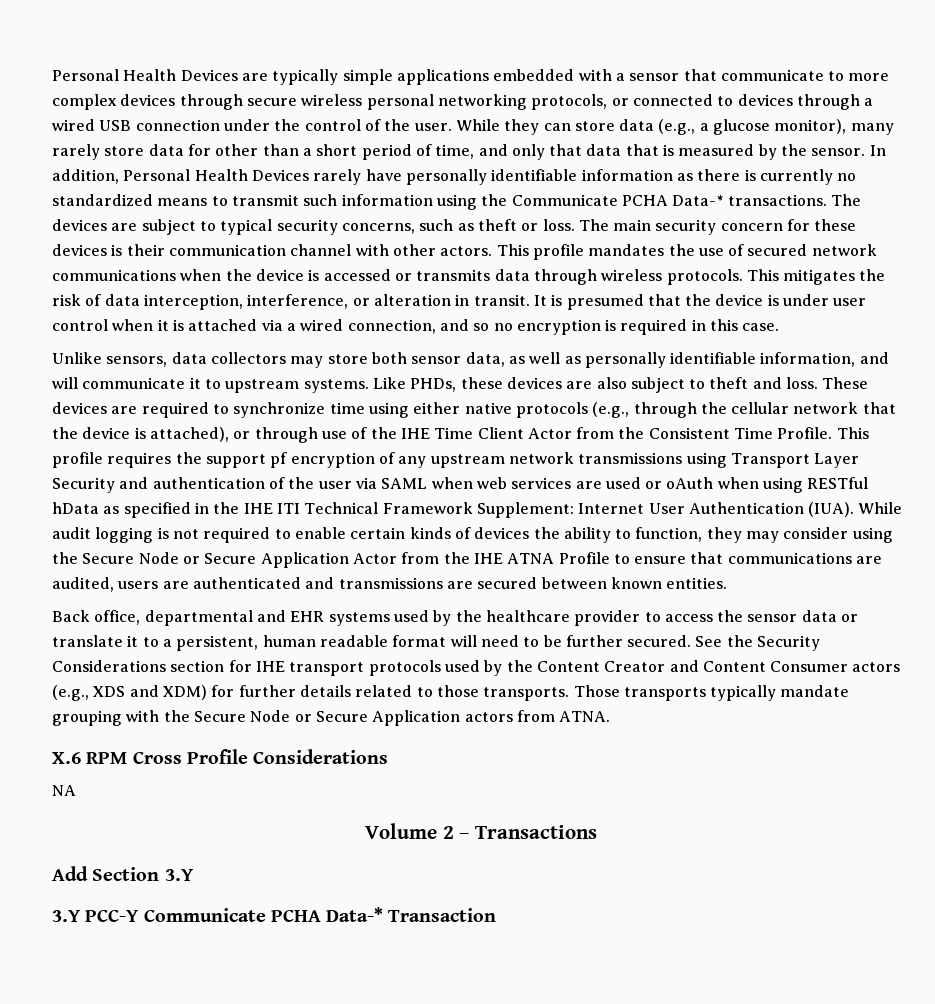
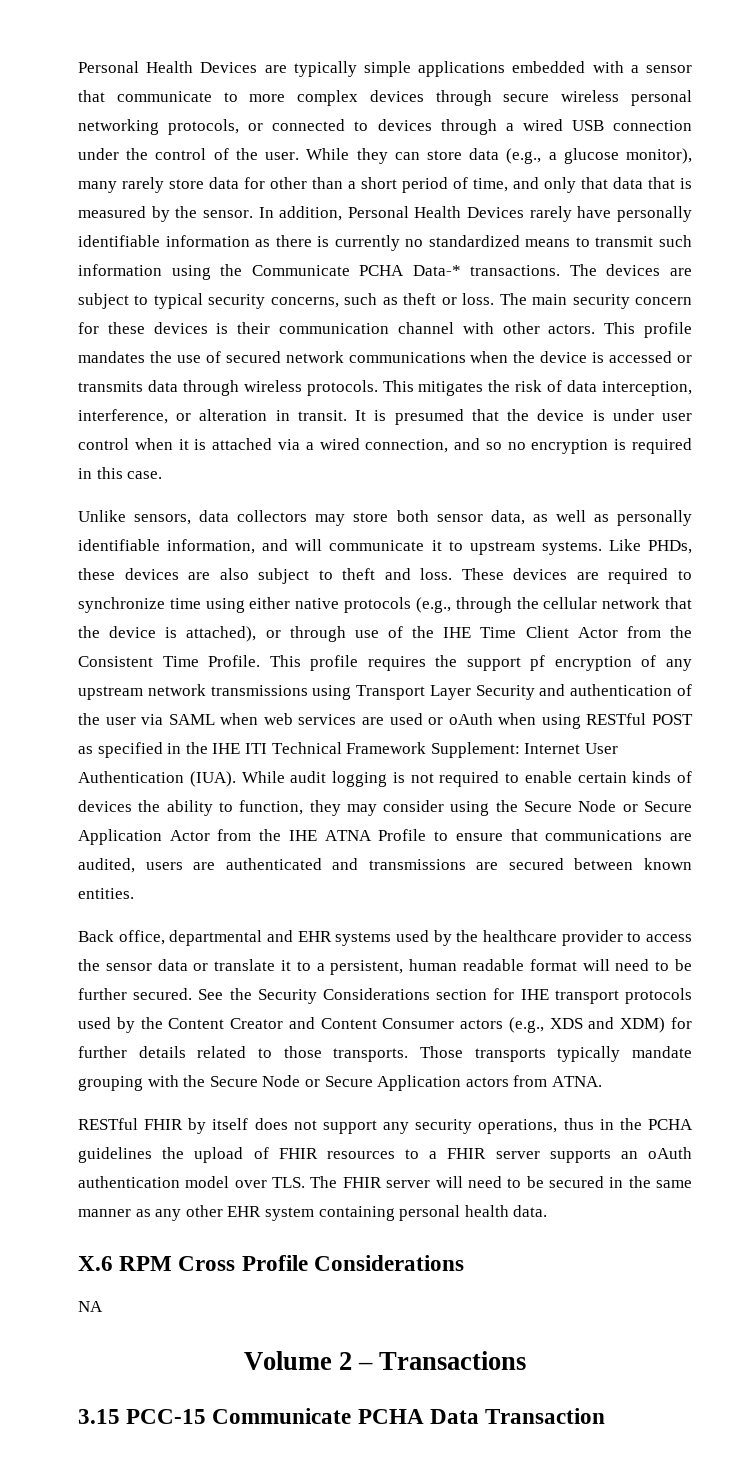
- This profile requires the support pf encryption of any upstream network transmissions using Transport Layer Security and authentication of the user via SAML when web services are used or oAuth when using RESTful hData as specified in the IHE ITI Technical Framework Supplement: Internet User Authentication (IUA).
+ This profile requires the support pf encryption of any upstream network transmissions using Transport Layer Security and authentication of the user via SAML when web services are used or oAuth when using RESTful POST as specified in the IHE ITI Technical Framework Supplement: Internet User Authentication (IUA).
+ RESTful FHIR by itself does not support any security operations, thus in the PCHA guidelines the upload of FHIR resources to a FHIR server supports an oAuth authentication model over TLS. The FHIR server will need to be secured in the same manner as any other EHR system containing personal health data.
- Add Section 3.Y
- 3.Y PCC-Y Communicate PCHA Data-* Transaction
+ 3.15 PCC-15 Communicate PCHA Data Transaction

